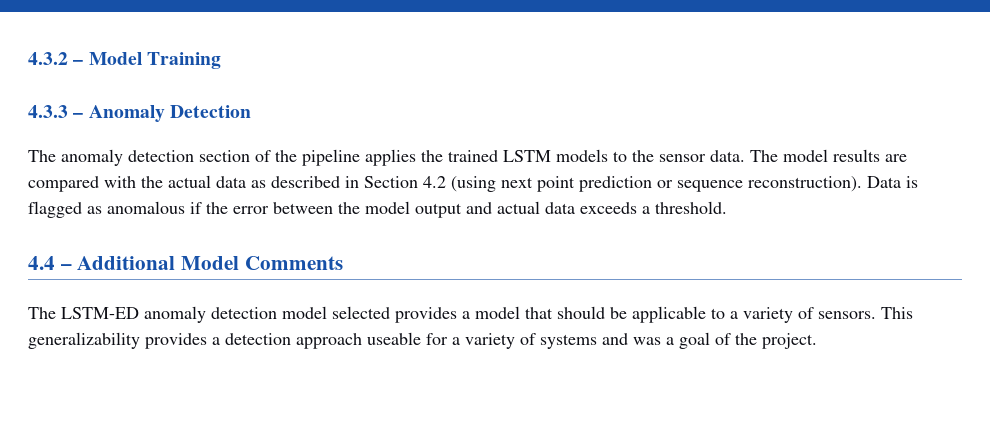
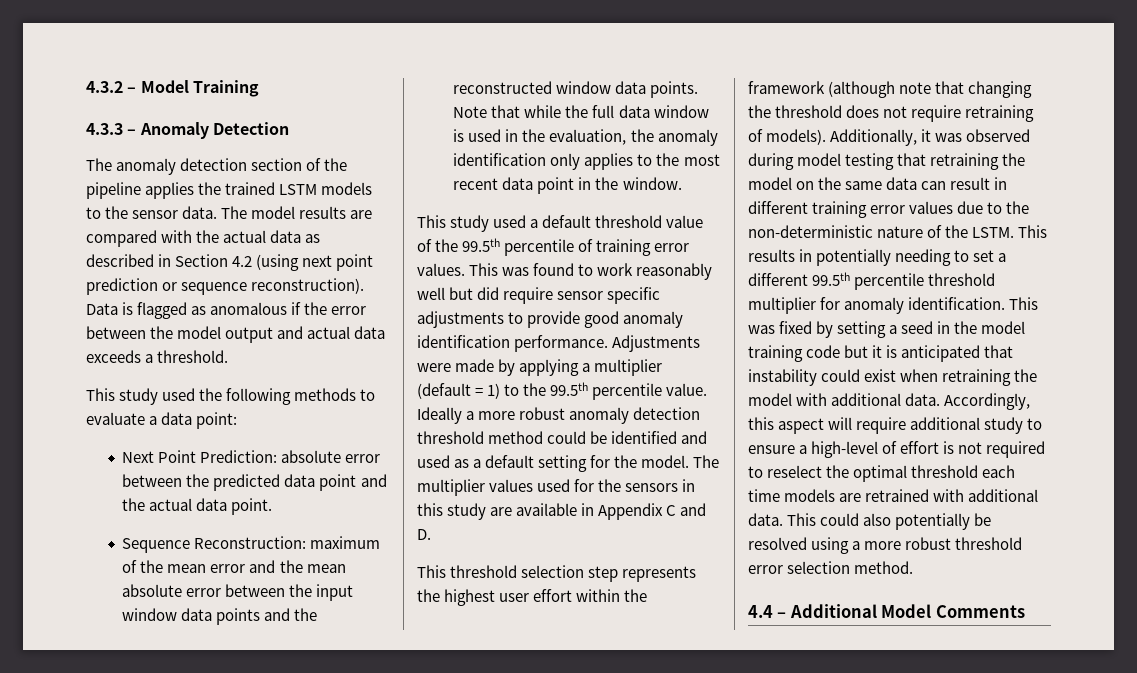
+ This study used the following methods to evaluate a data point:
+ Next Point Prediction: absolute error between the predicted data point and the actual data point.
+ Sequence Reconstruction: maximum of the mean error and the mean absolute error between the input window data points and the reconstructed window data points. Note that while the full data window is used in the evaluation, the anomaly identification only applies to the most recent data point in the window.
+ This study used a default threshold value of the 99.5th percentile of training error values. This was found to work reasonably well but did require sensor specific adjustments to provide good anomaly identification performance. Adjustments were made by applying a multiplier (default = 1) to the 99.5th percentile value. Ideally a more robust anomaly detection threshold method could be identified and used as a default setting for the model. The multiplier values used for the sensors in this study are available in Appendix C and D.
+ This threshold selection step represents the highest user effort within the framework (although note that changing the threshold does not require retraining of models). Additionally, it was observed during model testing that retraining the model on the same data can result in different training error values due to the non-deterministic nature of the LSTM. This results in potentially needing to set a different 99.5th percentile threshold multiplier for anomaly identification. This was fixed by setting a seed in the model training code but it is anticipated that instability could exist when retraining the model with additional data. Accordingly, this aspect will require additional study to ensure a high-level of effort is not required to reselect the optimal threshold each time models are retrained with additional data. This could also potentially be resolved using a more robust threshold error selection method.
- The LSTM-ED anomaly detection model selected provides a model that should be applicable to a variety of sensors. This generalizability provides a detection approach useable for a variety of systems and was a goal of the project.

